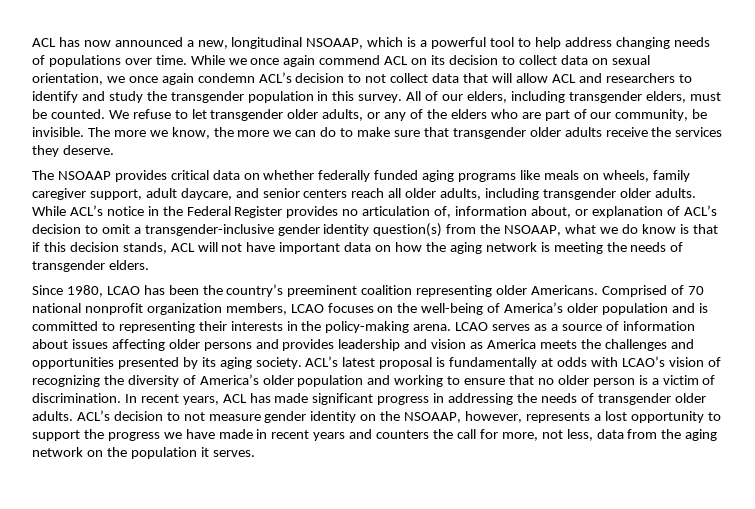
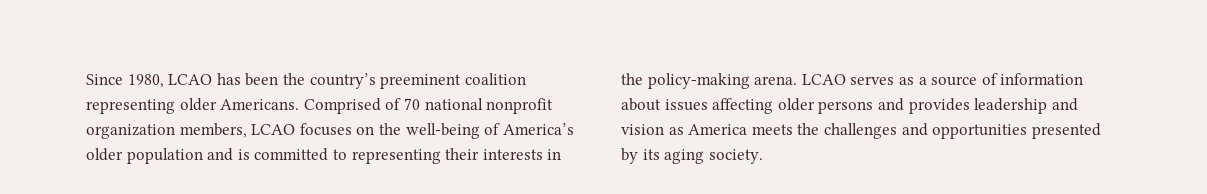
- ACL has now announced a new, longitudinal NSOAAP, which is a powerful tool to help address changing needs of populations over time. While we once again commend ACL on its decision to collect data on sexual orientation, we once again condemn ACL’s decision to not collect data that will allow ACL and researchers to identify and study the transgender population in this survey. All of our elders, including transgender elders, must be counted. We refuse to let transgender older adults, or any of the elders who are part of our community, be invisible. The more we know, the more we can do to make sure that transgender older adults receive the services they deserve.
- The NSOAAP provides critical data on whether federally funded aging programs like meals on wheels, family caregiver support, adult daycare, and senior centers reach all older adults, including transgender older adults. While ACL’s notice in the Federal Register provides no articulation of, information about, or explanation of ACL’s decision to omit a transgender-inclusive gender identity question(s) from the NSOAAP, what we do know is that if this decision stands, ACL will not have important data on how the aging network is meeting the needs of transgender elders.
- ACL’s latest proposal is fundamentally at odds with LCAO’s vision of recognizing the diversity of America’s older population and working to ensure that no older person is a victim of discrimination. In recent years, ACL has made significant progress in addressing the needs of transgender older adults. ACL’s decision to not measure gender identity on the NSOAAP, however, represents a lost opportunity to support the progress we have made in recent years and counters the call for more, not less, data from the aging network on the population it serves.

